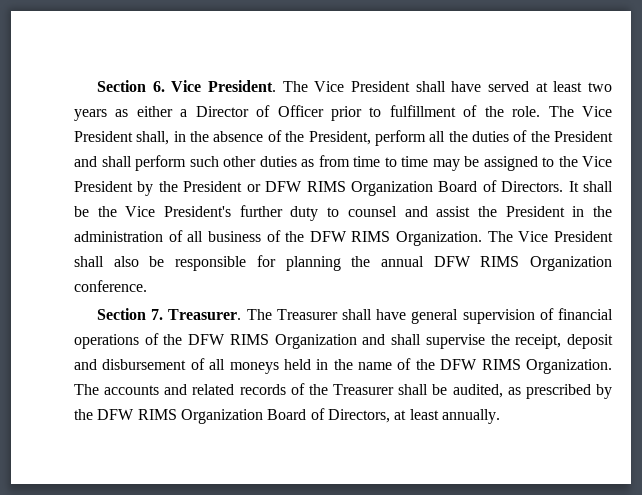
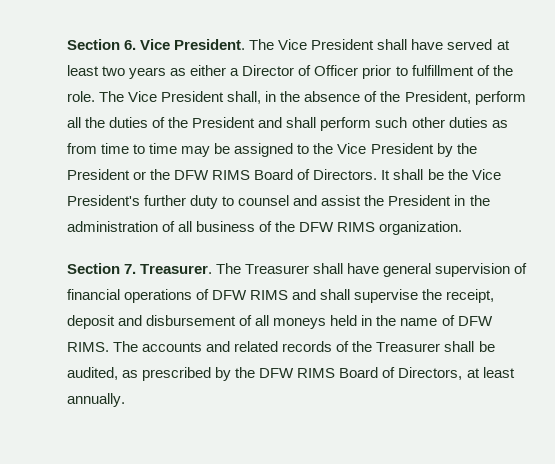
- The Vice President shall, in the absence of the President, perform all the duties of the President and shall perform such other duties as from time to time may be assigned to the Vice President by the President or DFW RIMS Organization Board of Directors.
+ The Vice President shall, in the absence of the President, perform all the duties of the President and shall perform such other duties as from time to time may be assigned to the Vice President by the President or the DFW RIMS Board of Directors.
- It shall be the Vice President's further duty to counsel and assist the President in the administration of all business of the DFW RIMS Organization. The Vice President shall also be responsible for planning the annual DFW RIMS Organization conference.
+ It shall be the Vice President's further duty to counsel and assist the President in the administration of all business of the DFW RIMS organization.
- The Treasurer shall have general supervision of financial operations of the DFW RIMS Organization and shall supervise the receipt, deposit and disbursement of all moneys held in the name of the DFW RIMS Organization.
+ The Treasurer shall have general supervision of financial operations of DFW RIMS and shall supervise the receipt, deposit and disbursement of all moneys held in the name of DFW RIMS.
- The accounts and related records of the Treasurer shall be audited, as prescribed by the DFW RIMS Organization Board of Directors, at least annually.
+ The accounts and related records of the Treasurer shall be audited, as prescribed by the DFW RIMS Board of Directors, at least annually.

